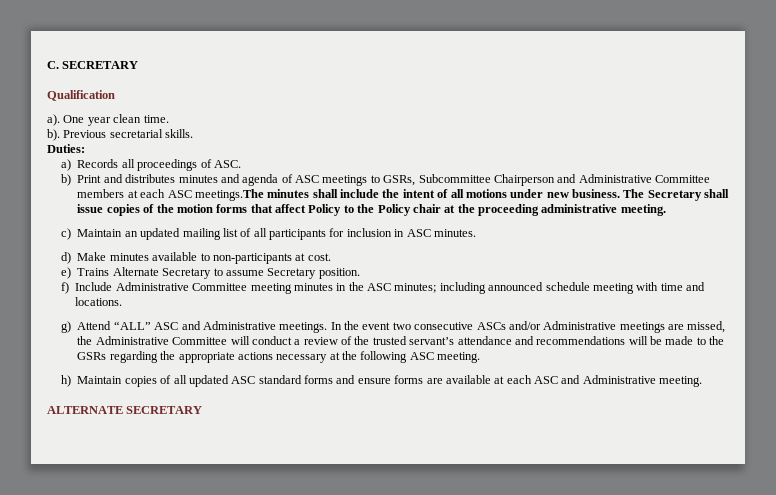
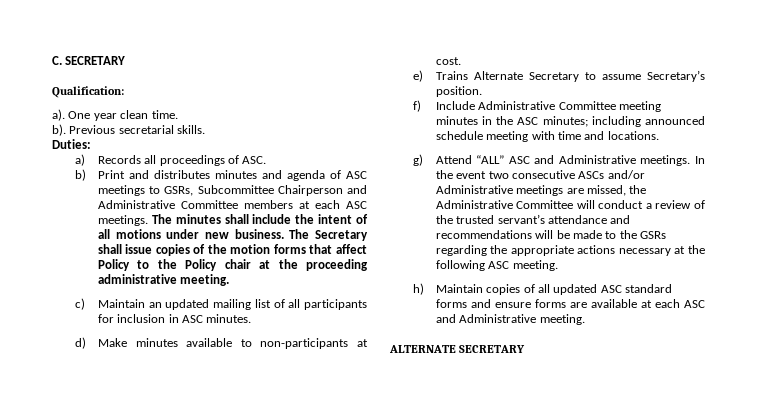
- Qualification
+ Qualification:
- b) Print and distributes minutes and agenda of ASC meetings to GSRs, Subcommittee Chairperson and Administrative Committee members at each ASC meetings.The minutes shall include the intent of all motions under new business.
+ b) Print and distributes minutes and agenda of ASC meetings to GSRs, Subcommittee Chairperson and Administrative Committee members at each ASC meetings. The minutes shall include the intent of all motions under new business.
- e) Trains Alternate Secretary to assume Secretary position.
+ e) Trains Alternate Secretary to assume Secretary’s position.

